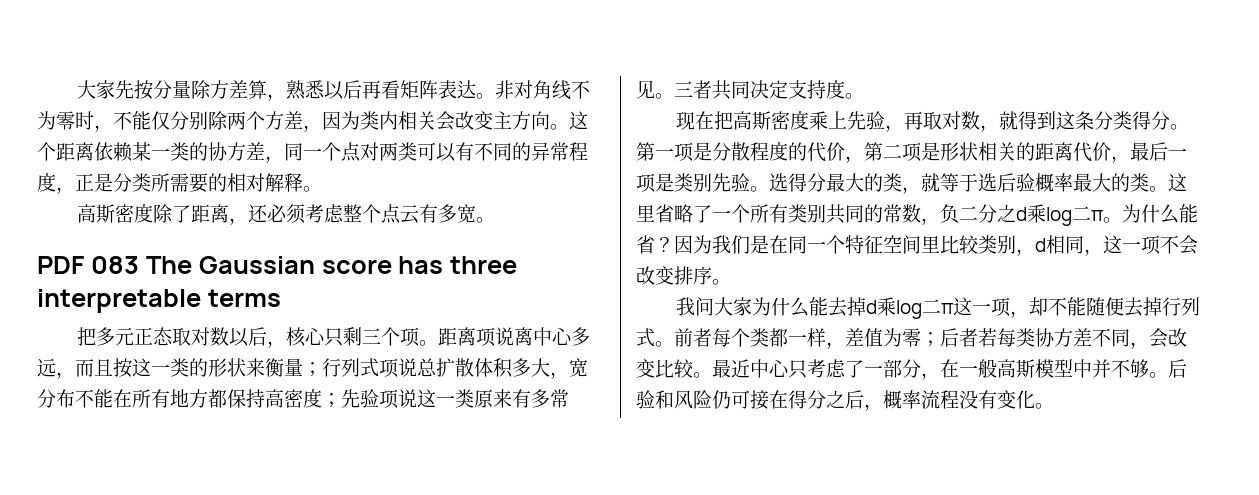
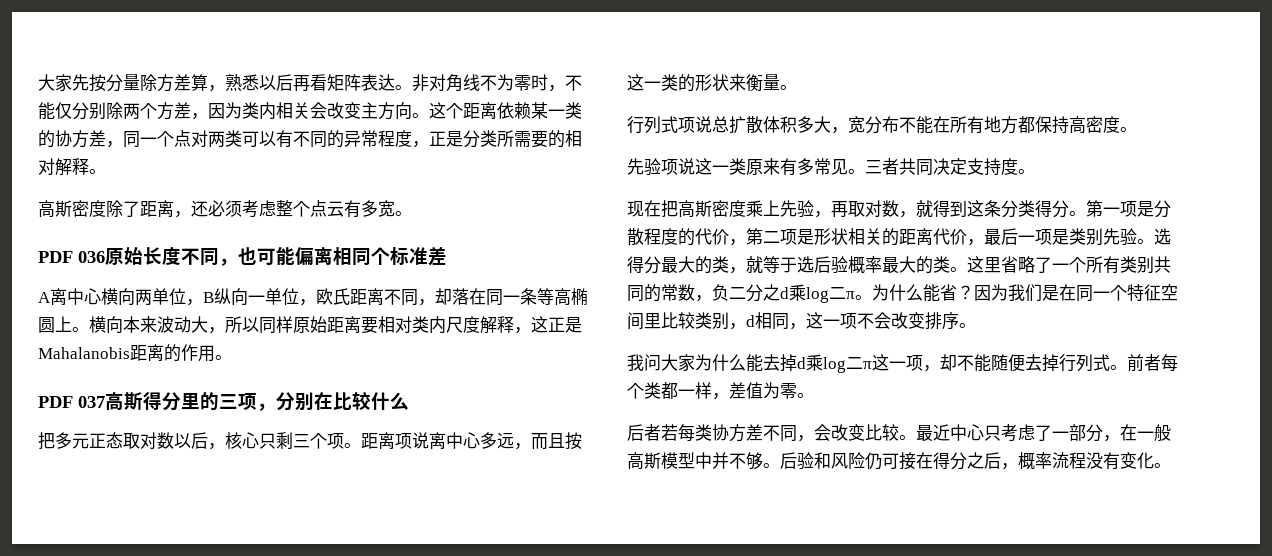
- PDF 083 The Gaussian score has three interpretable terms
+ PDF 036原始长度不同，也可能偏离相同个标准差
+ A离中心横向两单位，B纵向一单位，欧氏距离不同，却落在同一条等高椭圆上。横向本来波动大，所以同样原始距离要相对类内尺度解释，这正是Mahalanobis距离的作用。
+ PDF 037高斯得分里的三项，分别在比较什么
- 距离项说离中心多远，而且按这一类的形状来衡量；行列式项说总扩散体积多大，宽分布不能在所有地方都保持高密度；先验项说这一类原来有多常见。
+ 距离项说离中心多远，而且按这一类的形状来衡量。
+ 行列式项说总扩散体积多大，宽分布不能在所有地方都保持高密度。
+ 先验项说这一类原来有多常见。
- 前者每个类都一样，差值为零；后者若每类协方差不同，会改变比较。
+ 前者每个类都一样，差值为零。
+ 后者若每类协方差不同，会改变比较。

